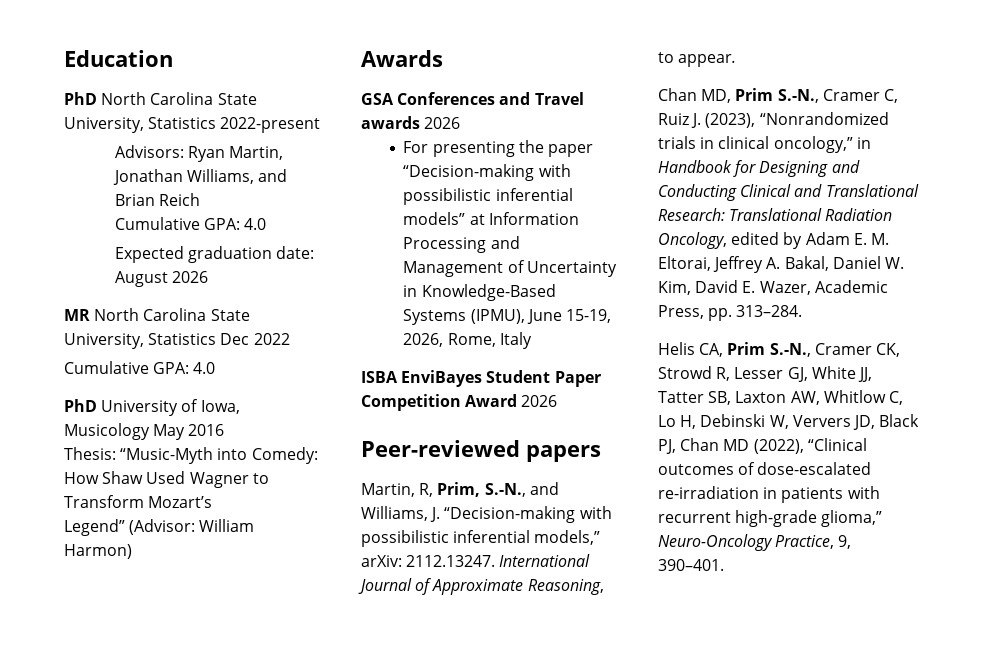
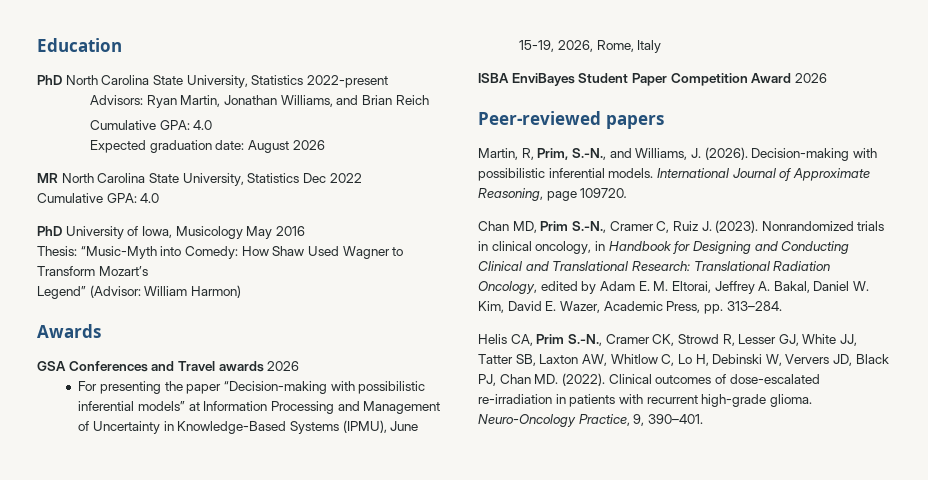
- Martin, R, Prim, S.-N., and Williams, J. “Decision-making with possibilistic inferential models,” arXiv: 2112.13247. International Journal of Approximate Reasoning, to appear.
+ Martin, R, Prim, S.-N., and Williams, J. (2026). Decision-making with possibilistic inferential models. International Journal of Approximate Reasoning, page 109720.
- Chan MD, Prim S.-N., Cramer C, Ruiz J. (2023), “Nonrandomized trials in clinical oncology,” in Handbook for Designing and Conducting Clinical and Translational Research: Translational Radiation Oncology, edited by Adam E. M. Eltorai, Jeffrey A. Bakal, Daniel W. Kim, David E. Wazer, Academic Press, pp. 313–284.
+ Chan MD, Prim S.-N., Cramer C, Ruiz J. (2023). Nonrandomized trials in clinical oncology, in Handbook for Designing and Conducting Clinical and Translational Research: Translational Radiation Oncology, edited by Adam E. M. Eltorai, Jeffrey A. Bakal, Daniel W. Kim, David E. Wazer, Academic Press, pp. 313–284.
- Helis CA, Prim S.-N., Cramer CK, Strowd R, Lesser GJ, White JJ, Tatter SB, Laxton AW, Whitlow C, Lo H, Debinski W, Ververs JD, Black PJ, Chan MD (2022), “Clinical outcomes of dose-escalated re-irradiation in patients with recurrent high-grade glioma,” Neuro-Oncology Practice, 9, 390–401.
+ Helis CA, Prim S.-N., Cramer CK, Strowd R, Lesser GJ, White JJ, Tatter SB, Laxton AW, Whitlow C, Lo H, Debinski W, Ververs JD, Black PJ, Chan MD. (2022). Clinical outcomes of dose-escalated re-irradiation in patients with recurrent high-grade glioma. Neuro-Oncology Practice, 9, 390–401.

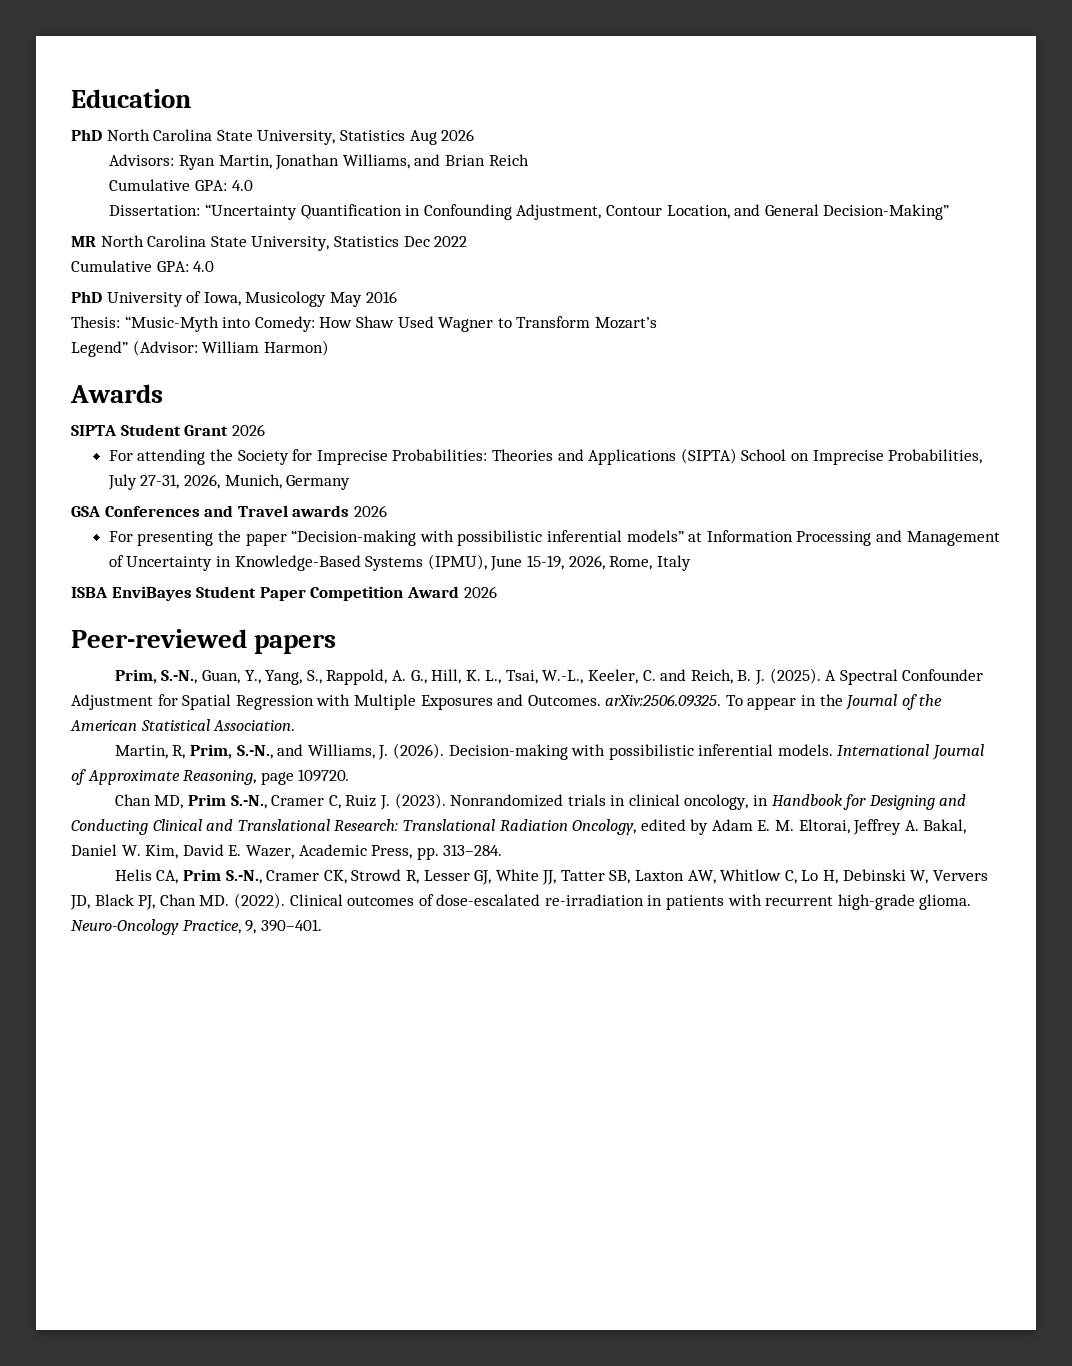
- PhD North Carolina State University, Statistics 2022-present
+ PhD North Carolina State University, Statistics Aug 2026
- Expected graduation date: August 2026
+ Dissertation: “Uncertainty Quantification in Confounding Adjustment, Contour Location, and General Decision-Making”
+ SIPTA Student Grant 2026
+ For attending the Society for Imprecise Probabilities: Theories and Applications (SIPTA) School on Imprecise Probabilities, July 27-31, 2026, Munich, Germany
+ Prim, S.-N., Guan, Y., Yang, S., Rappold, A. G., Hill, K. L., Tsai, W.-L., Keeler, C. and Reich, B. J. (2025). A Spectral Confounder Adjustment for Spatial Regression with Multiple Exposures and Outcomes. arXiv:2506.09325. To appear in the Journal of the American Statistical Association.

